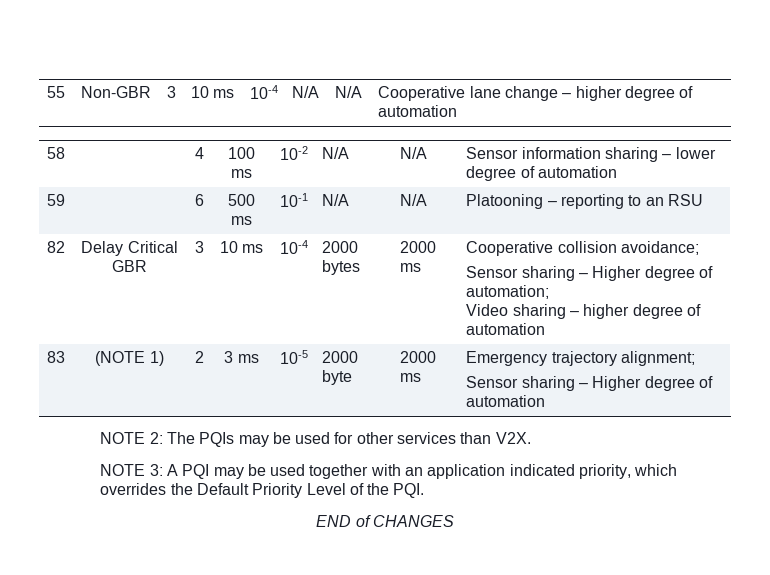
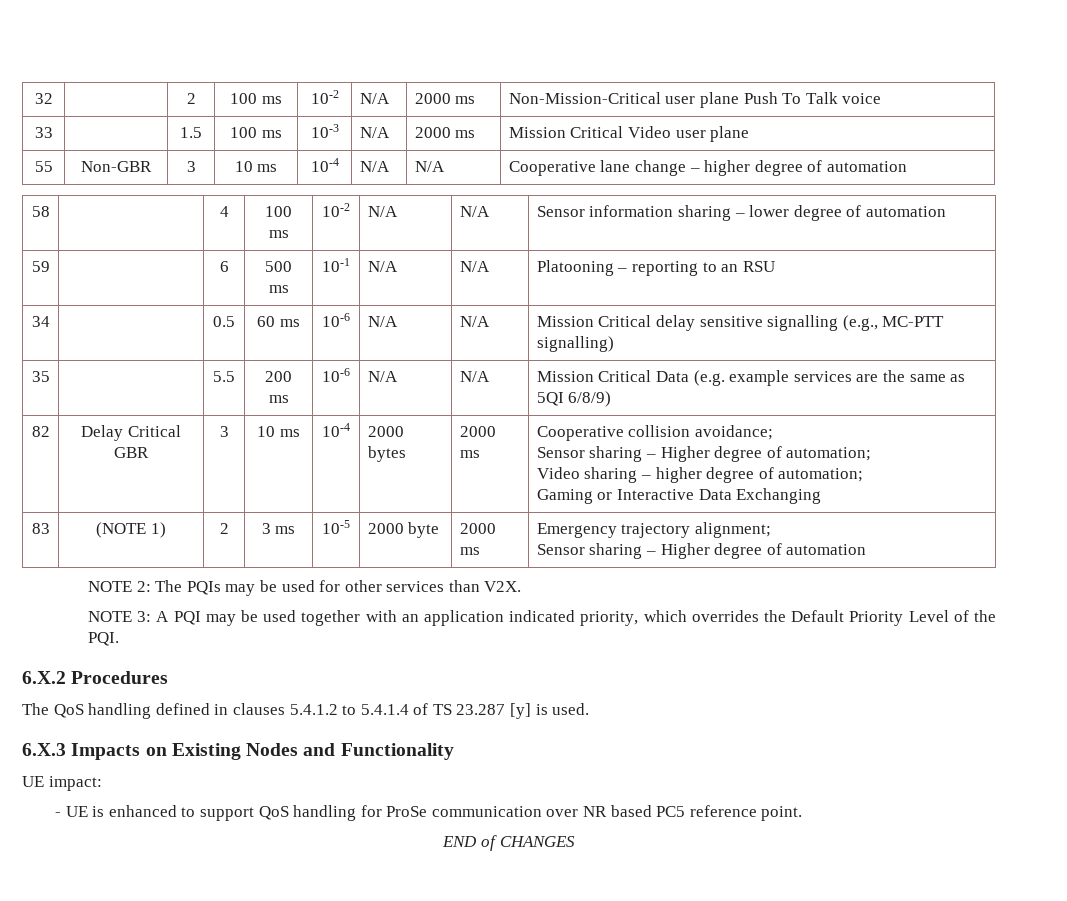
+ 32 | | 2 | 100 ms | 10-2 | N/A | 2000 ms | Non-Mission-Critical user plane Push To Talk voice
+ 33 | | 1.5 | 100 ms | 10-3 | N/A | 2000 ms | Mission Critical Video user plane
+ 34 | | 0.5 | 60 ms | 10-6 | N/A | N/A | Mission Critical delay sensitive signalling (e.g., MC-PTT signalling)
+ 35 | | 5.5 | 200 ms | 10-6 | N/A | N/A | Mission Critical Data (e.g. example services are the same as 5QI 6/8/9)
  82 | Delay Critical GBR | 3 | 10 ms | 10-4 | 2000 bytes | 2000 ms | Cooperative collision avoidance;
  Sensor sharing – Higher degree of automation;
- Video sharing – higher degree of automation
+ Video sharing – higher degree of automation;
+ Gaming or Interactive Data Exchanging
+ 6.X.2 Procedures
+ The QoS handling defined in clauses 5.4.1.2 to 5.4.1.4 of TS 23.287 [y] is used.
+ 6.X.3 Impacts on Existing Nodes and Functionality
+ UE impact:
+ - UE is enhanced to support QoS handling for ProSe communication over NR based PC5 reference point.

